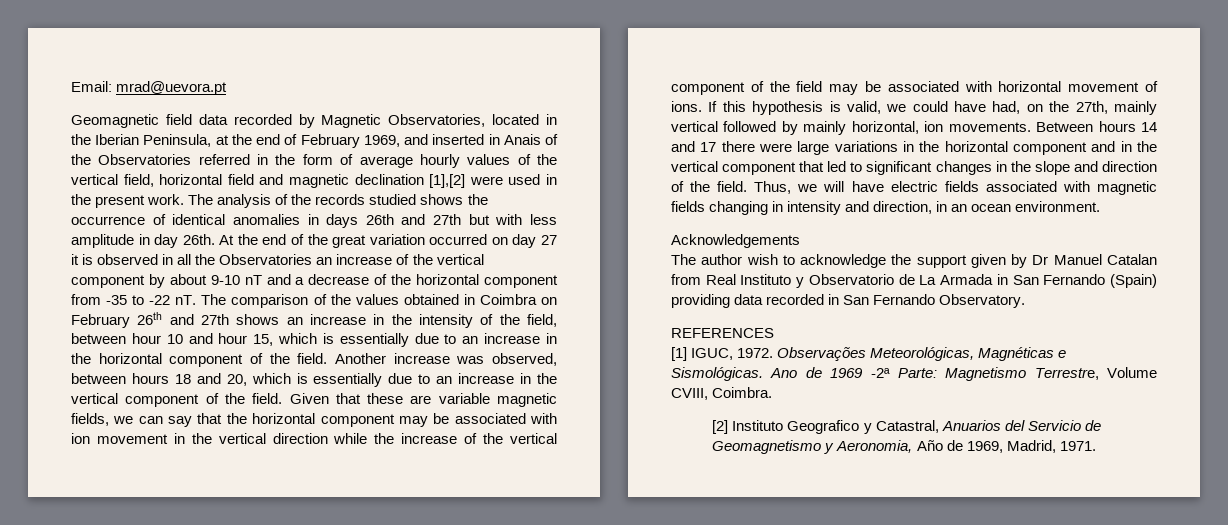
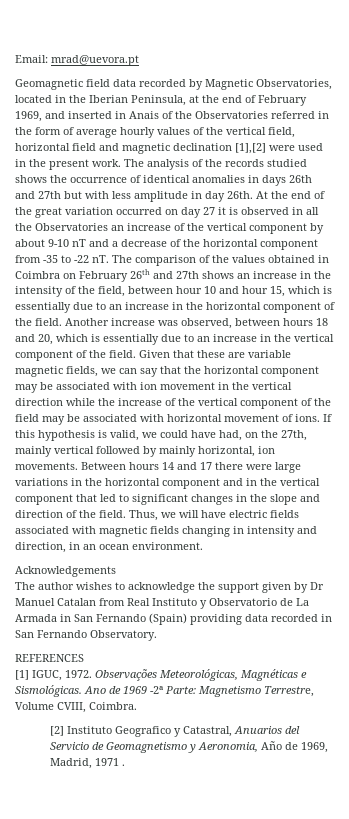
- The author wish to acknowledge the support given by Dr Manuel Catalan from Real Instituto y Observatorio de La Armada in San Fernando (Spain) providing data recorded in San Fernando Observatory.
+ The author wishes to acknowledge the support given by Dr Manuel Catalan from Real Instituto y Observatorio de La Armada in San Fernando (Spain) providing data recorded in San Fernando Observatory.
- [2] Instituto Geografico y Catastral, Anuarios del Servicio de Geomagnetismo y Aeronomia, Año de 1969, Madrid, 1971.
+ [2] Instituto Geografico y Catastral, Anuarios del Servicio de Geomagnetismo y Aeronomia, Año de 1969, Madrid, 1971 .

